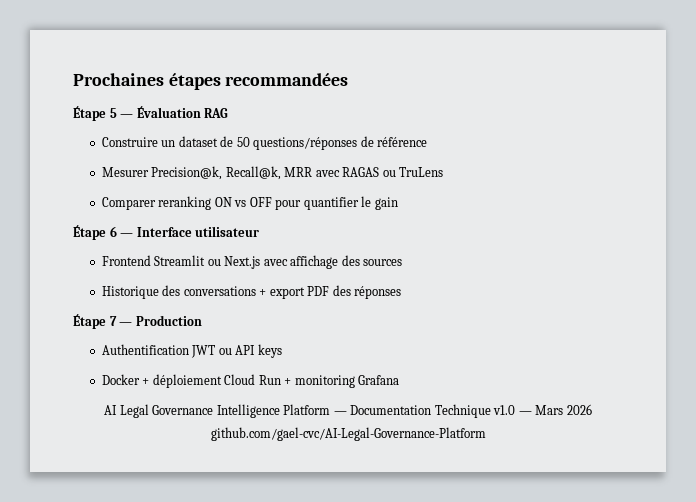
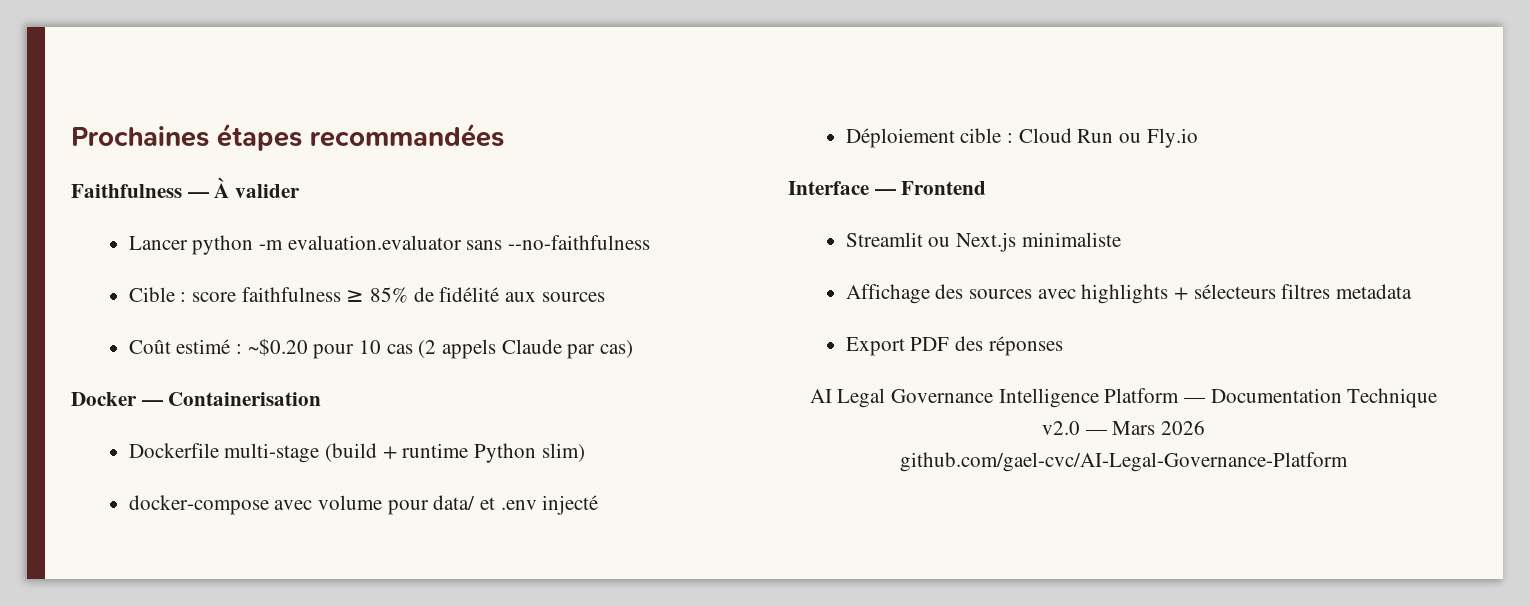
- Étape 5 — Évaluation RAG
- Construire un dataset de 50 questions/réponses de référence
- Mesurer Precision@k, Recall@k, MRR avec RAGAS ou TruLens
- Comparer reranking ON vs OFF pour quantifier le gain
- Étape 6 — Interface utilisateur
- Frontend Streamlit ou Next.js avec affichage des sources
- Historique des conversations + export PDF des réponses
- Étape 7 — Production
- Authentification JWT ou API keys
- Docker + déploiement Cloud Run + monitoring Grafana
+ Faithfulness — À valider
+ Lancer python -m evaluation.evaluator sans --no-faithfulness
+ Cible : score faithfulness ≥ 85% de fidélité aux sources
+ Coût estimé : ~$0.20 pour 10 cas (2 appels Claude par cas)
+ Docker — Containerisation
+ Dockerfile multi-stage (build + runtime Python slim)
+ docker-compose avec volume pour data/ et .env injecté
+ Déploiement cible : Cloud Run ou Fly.io
+ Interface — Frontend
+ Streamlit ou Next.js minimaliste
+ Affichage des sources avec highlights + sélecteurs filtres metadata
+ Export PDF des réponses
- AI Legal Governance Intelligence Platform — Documentation Technique v1.0 — Mars 2026
+ AI Legal Governance Intelligence Platform — Documentation Technique v2.0 — Mars 2026

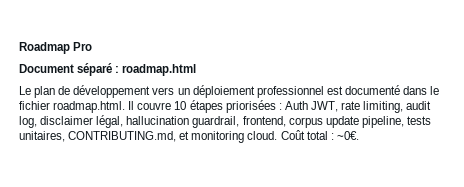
- Prochaines étapes recommandées
- Faithfulness — À valider
- Lancer python -m evaluation.evaluator sans --no-faithfulness
- Cible : score faithfulness ≥ 85% de fidélité aux sources
- Coût estimé : ~$0.20 pour 10 cas (2 appels Claude par cas)
- Docker — Containerisation
- Dockerfile multi-stage (build + runtime Python slim)
- docker-compose avec volume pour data/ et .env injecté
- Déploiement cible : Cloud Run ou Fly.io
- Interface — Frontend
- Streamlit ou Next.js minimaliste
- Affichage des sources avec highlights + sélecteurs filtres metadata
- Export PDF des réponses
- AI Legal Governance Intelligence Platform — Documentation Technique v2.0 — Mars 2026
- github.com/gael-cvc/AI-Legal-Governance-Platform
+ Roadmap Pro
+ Document séparé : roadmap.html
+ Le plan de développement vers un déploiement professionnel est documenté dans le fichier roadmap.html. Il couvre 10 étapes priorisées : Auth JWT, rate limiting, audit log, disclaimer légal, hallucination guardrail, frontend, corpus update pipeline, tests unitaires, CONTRIBUTING.md, et monitoring cloud. Coût total : ~0€.

